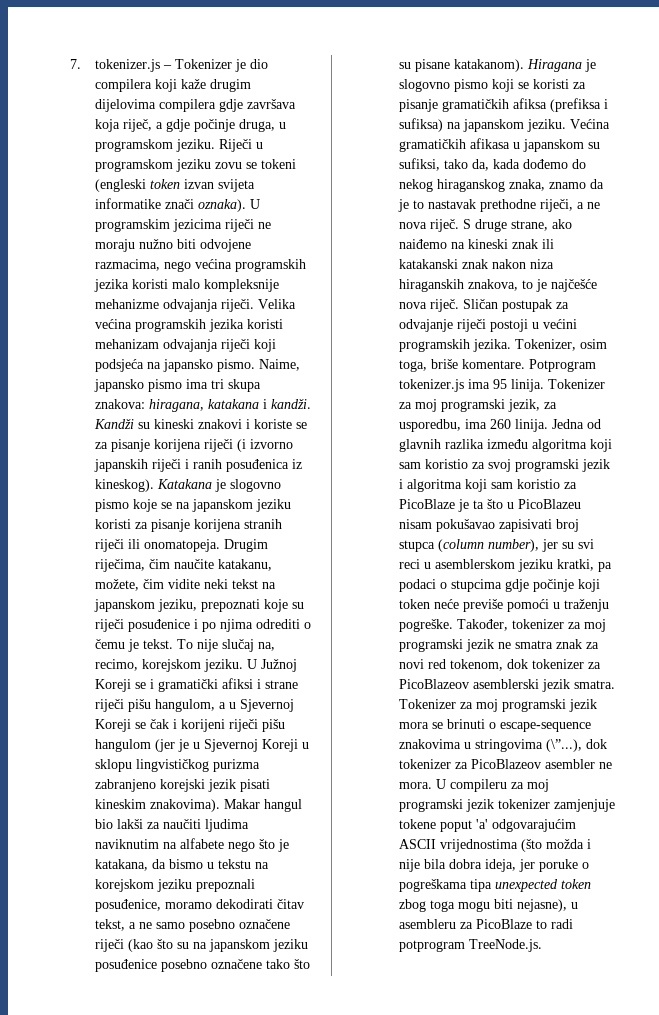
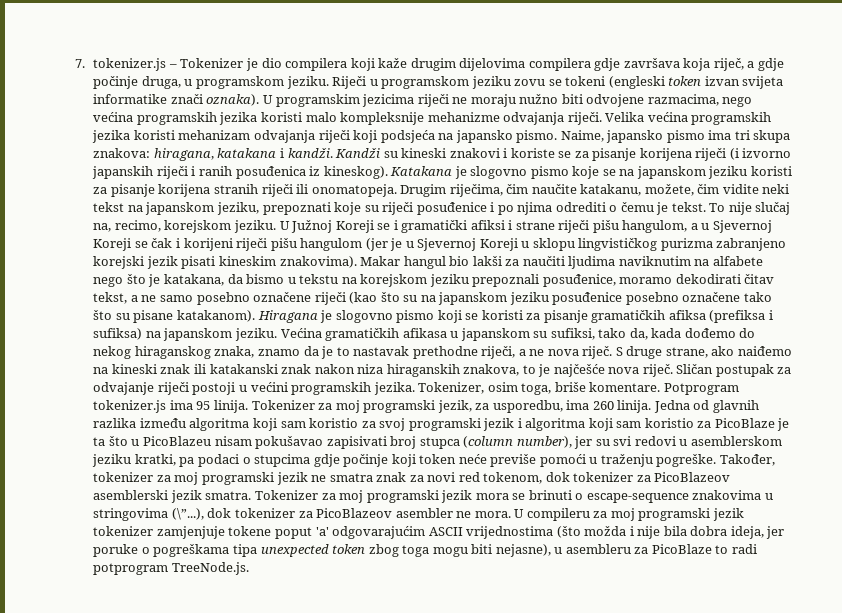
- Jedna od glavnih razlika između algoritma koji sam koristio za svoj programski jezik i algoritma koji sam koristio za PicoBlaze je ta što u PicoBlazeu nisam pokušavao zapisivati broj stupca (column number), jer su svi reci u asemblerskom jeziku kratki, pa podaci o stupcima gdje počinje koji token neće previše pomoći u traženju pogreške.
+ Jedna od glavnih razlika između algoritma koji sam koristio za svoj programski jezik i algoritma koji sam koristio za PicoBlaze je ta što u PicoBlazeu nisam pokušavao zapisivati broj stupca (column number), jer su svi redovi u asemblerskom jeziku kratki, pa podaci o stupcima gdje počinje koji token neće previše pomoći u traženju pogreške.

